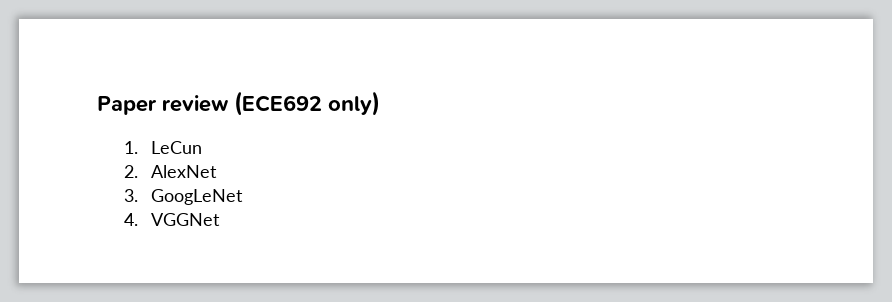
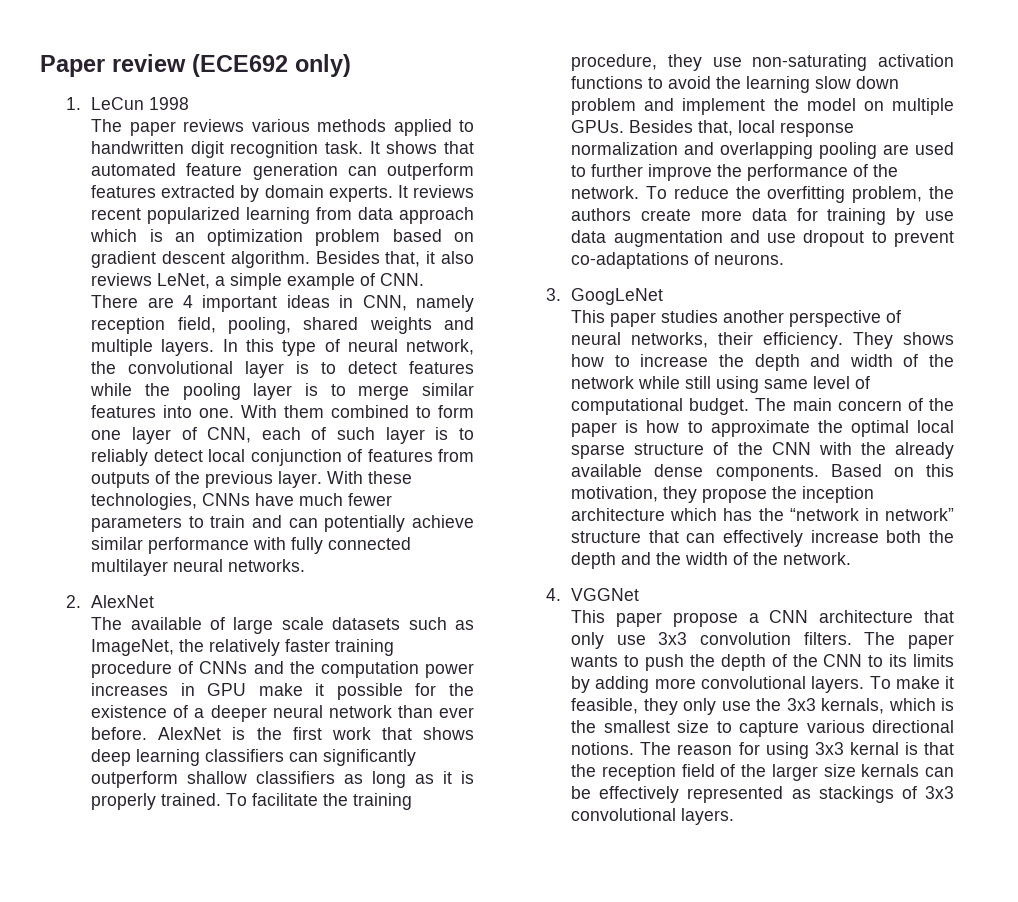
- 1. LeCun
+ 1. LeCun 1998
+ The paper reviews various methods applied to handwritten digit recognition task. It shows that automated feature generation can outperform features extracted by domain experts. It reviews recent popularized learning from data approach which is an optimization problem based on gradient descent algorithm. Besides that, it also reviews LeNet, a simple example of CNN. There are 4 important ideas in CNN, namely reception field, pooling, shared weights and multiple layers. In this type of neural network, the convolutional layer is to detect features while the pooling layer is to merge similar features into one. With them combined to form one layer of CNN, each of such layer is to reliably detect local conjunction of features from outputs of the previous layer. With these technologies, CNNs have much fewer parameters to train and can potentially achieve similar performance with fully connected multilayer neural networks.
  2. AlexNet
+ The available of large scale datasets such as ImageNet, the relatively faster training procedure of CNNs and the computation power increases in GPU make it possible for the existence of a deeper neural network than ever before. AlexNet is the first work that shows deep learning classifiers can significantly outperform shallow classifiers as long as it is properly trained. To facilitate the training procedure, they use non-saturating activation functions to avoid the learning slow down problem and implement the model on multiple GPUs. Besides that, local response normalization and overlapping pooling are used to further improve the performance of the network. To reduce the overfitting problem, the authors create more data for training by use data augmentation and use dropout to prevent co-adaptations of neurons.
  3. GoogLeNet
+ This paper studies another perspective of neural networks, their efficiency. They shows how to increase the depth and width of the network while still using same level of computational budget. The main concern of the paper is how to approximate the optimal local sparse structure of the CNN with the already available dense components. Based on this motivation, they propose the inception architecture which has the “network in network” structure that can effectively increase both the depth and the width of the network.
  4. VGGNet
+ This paper propose a CNN architecture that only use 3x3 convolution filters. The paper wants to push the depth of the CNN to its limits by adding more convolutional layers. To make it feasible, they only use the 3x3 kernals, which is the smallest size to capture various directional notions. The reason for using 3x3 kernal is that the reception field of the larger size kernals can be effectively represented as stackings of 3x3 convolutional layers.

